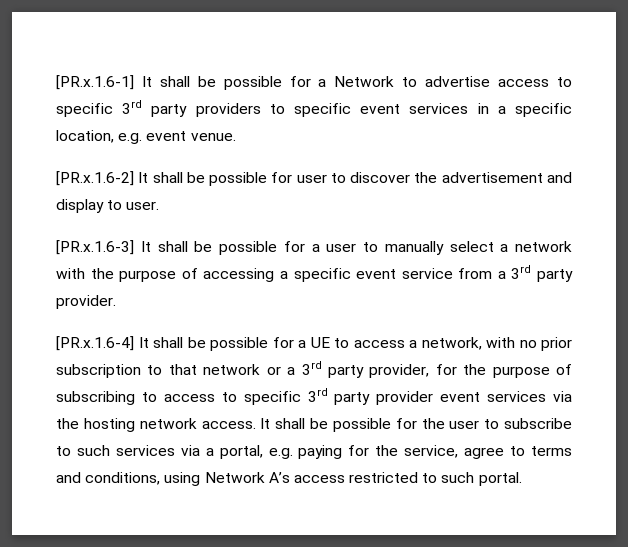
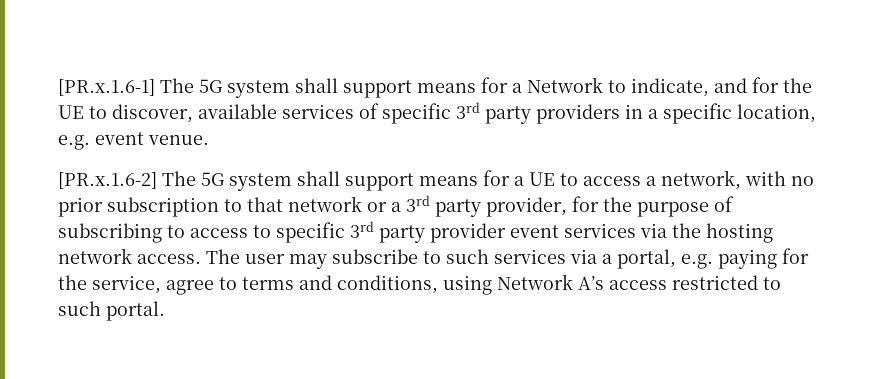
- [PR.x.1.6-1] It shall be possible for a Network to advertise access to specific 3rd party providers to specific event services in a specific location, e.g. event venue.
+ [PR.x.1.6-1] The 5G system shall support means for a Network to indicate, and for the UE to discover, available services of specific 3rd party providers in a specific location, e.g. event venue.
- [PR.x.1.6-2] It shall be possible for user to discover the advertisement and display to user.
- [PR.x.1.6-3] It shall be possible for a user to manually select a network with the purpose of accessing a specific event service from a 3rd party provider.
- [PR.x.1.6-4] It shall be possible for a UE to access a network, with no prior subscription to that network or a 3rd party provider, for the purpose of subscribing to access to specific 3rd party provider event services via the hosting network access.
+ [PR.x.1.6-2] The 5G system shall support means for a UE to access a network, with no prior subscription to that network or a 3rd party provider, for the purpose of subscribing to access to specific 3rd party provider event services via the hosting network access.
- It shall be possible for the user to subscribe to such services via a portal, e.g. paying for the service, agree to terms and conditions, using Network A’s access restricted to such portal.
+ The user may subscribe to such services via a portal, e.g. paying for the service, agree to terms and conditions, using Network A’s access restricted to such portal.

